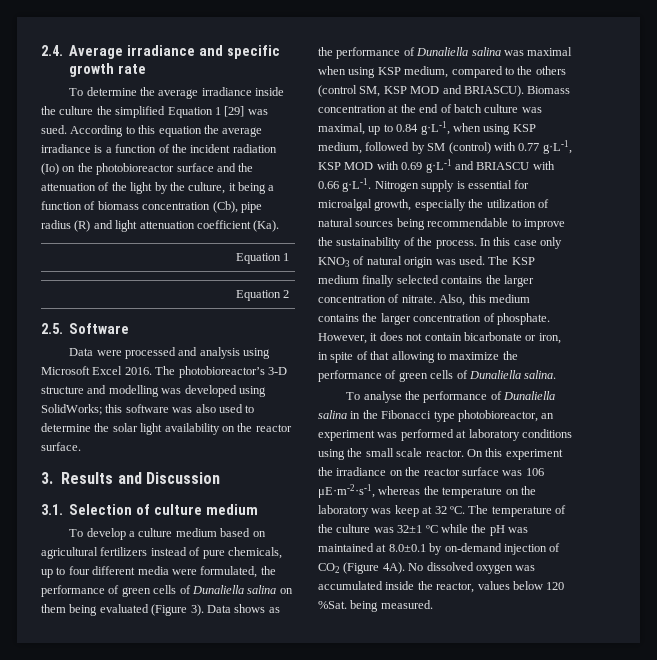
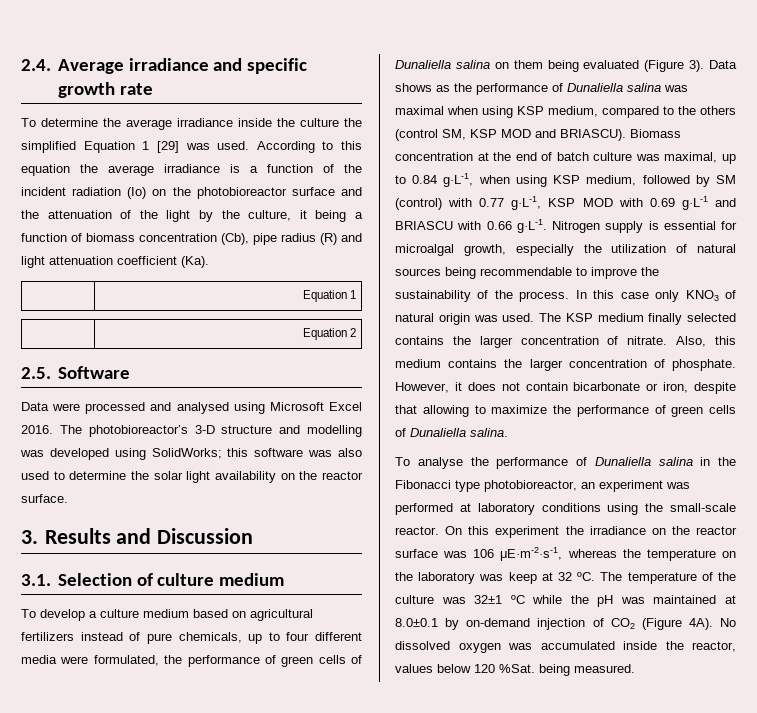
- To determine the average irradiance inside the culture the simplified Equation 1 [29] was sued.
+ To determine the average irradiance inside the culture the simplified Equation 1 [29] was used.
- Data were processed and analysis using Microsoft Excel 2016.
+ Data were processed and analysed using Microsoft Excel 2016.
- However, it does not contain bicarbonate or iron, in spite of that allowing to maximize the performance of green cells of Dunaliella salina.
+ However, it does not contain bicarbonate or iron, despite that allowing to maximize the performance of green cells of Dunaliella salina.
- To analyse the performance of Dunaliella salina in the Fibonacci type photobioreactor, an experiment was performed at laboratory conditions using the small scale reactor.
+ To analyse the performance of Dunaliella salina in the Fibonacci type photobioreactor, an experiment was performed at laboratory conditions using the small-scale reactor.

